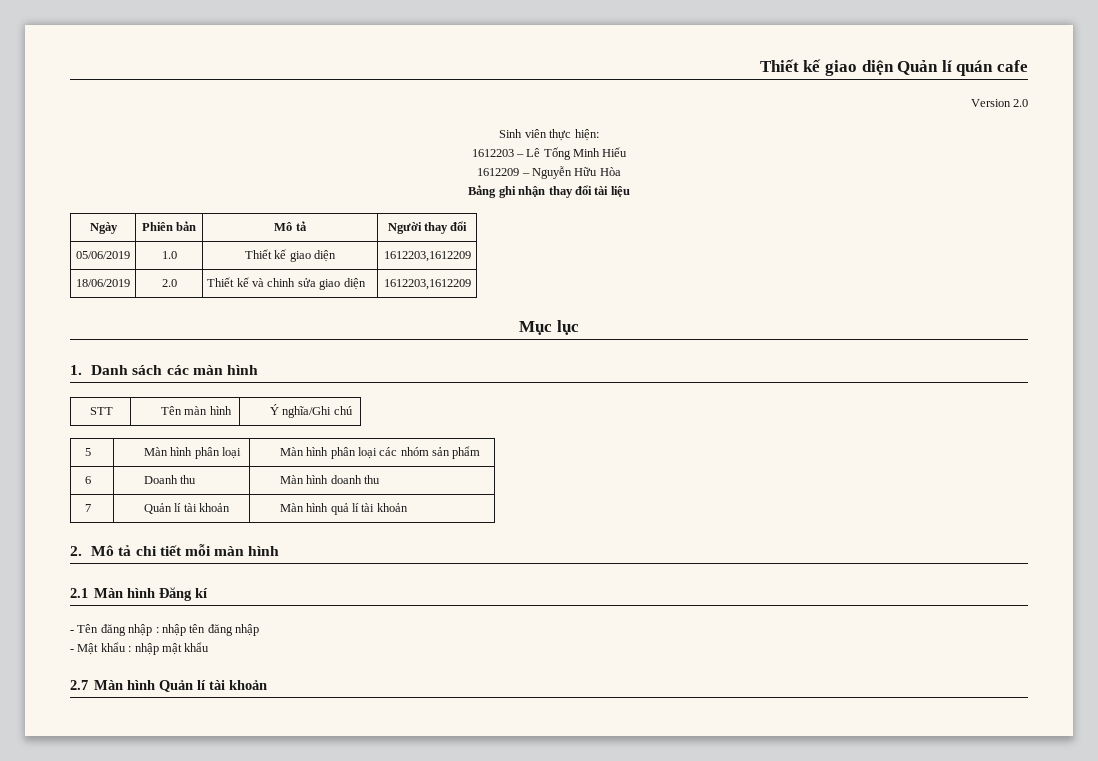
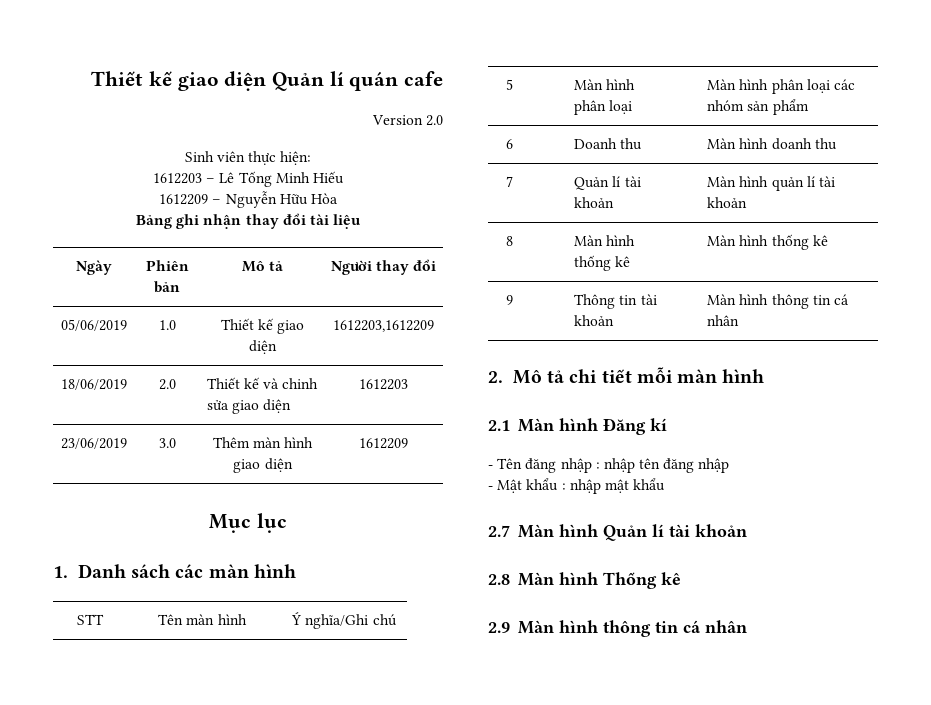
- 18/06/2019 | 2.0 | Thiết kế và chinh sửa giao diện | 1612203,1612209
+ 18/06/2019 | 2.0 | Thiết kế và chinh sửa giao diện | 1612203
+ 23/06/2019 | 3.0 | Thêm màn hình giao diện | 1612209
- 7 | Quản lí tài khoản | Màn hình quả lí tài khoản
+ 7 | Quản lí tài khoản | Màn hình quản lí tài khoản
+ 8 | Màn hình thống kê | Màn hình thống kê
+ 9 | Thông tin tài khoản | Màn hình thông tin cá nhân
+ 2.8 Màn hình Thống kê
+ 2.9 Màn hình thông tin cá nhân

